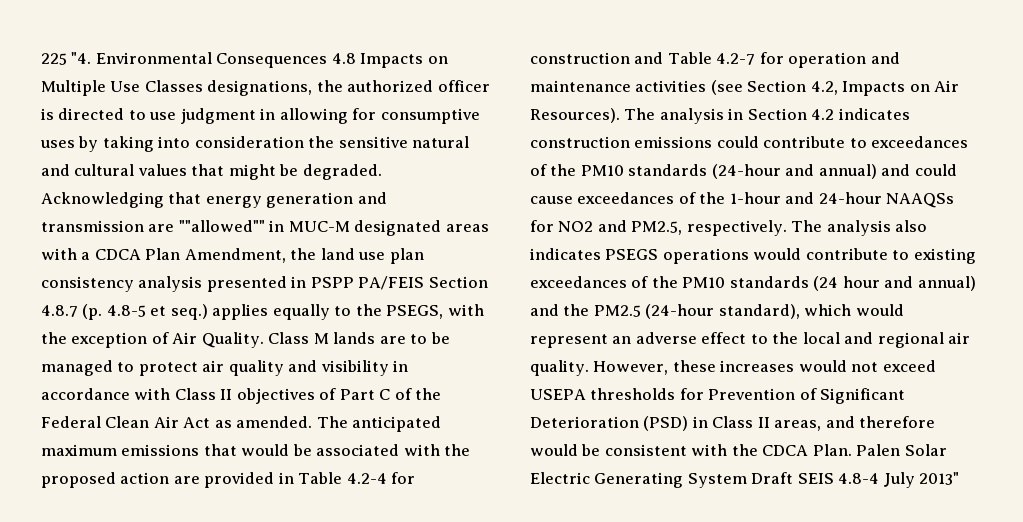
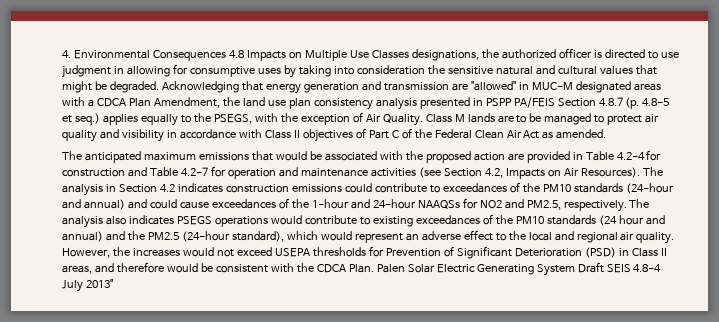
- 225 "4. Environmental Consequences 4.8 Impacts on Multiple Use Classes designations, the authorized officer is directed to use judgment in allowing for consumptive uses by taking into consideration the sensitive natural and cultural values that might be degraded.
+ 4. Environmental Consequences 4.8 Impacts on Multiple Use Classes designations, the authorized officer is directed to use judgment in allowing for consumptive uses by taking into consideration the sensitive natural and cultural values that might be degraded.
- Acknowledging that energy generation and transmission are ""allowed"" in MUC-M designated areas with a CDCA Plan Amendment, the land use plan consistency analysis presented in PSPP PA/FEIS Section 4.8.7 (p. 4.8-5 et seq.) applies equally to the PSEGS, with the exception of Air Quality.
+ Acknowledging that energy generation and transmission are "allowed" in MUC-M designated areas with a CDCA Plan Amendment, the land use plan consistency analysis presented in PSPP PA/FEIS Section 4.8.7 (p. 4.8-5 et seq.) applies equally to the PSEGS, with the exception of Air Quality.
- Class M lands are to be managed to protect air quality and visibility in accordance with Class II objectives of Part C of the Federal Clean Air Act as amended. The anticipated maximum emissions that would be associated with the proposed action are provided in Table 4.2-4 for construction and Table 4.2-7 for operation and maintenance activities (see Section 4.2, Impacts on Air Resources).
+ Class M lands are to be managed to protect air quality and visibility in accordance with Class II objectives of Part C of the Federal Clean Air Act as amended.
+ The anticipated maximum emissions that would be associated with the proposed action are provided in Table 4.2-4 for construction and Table 4.2-7 for operation and maintenance activities (see Section 4.2, Impacts on Air Resources).
- However, these increases would not exceed USEPA thresholds for Prevention of Significant Deterioration (PSD) in Class II areas, and therefore would be consistent with the CDCA Plan.
+ However, the increases would not exceed USEPA thresholds for Prevention of Significant Deterioration (PSD) in Class II areas, and therefore would be consistent with the CDCA Plan.

